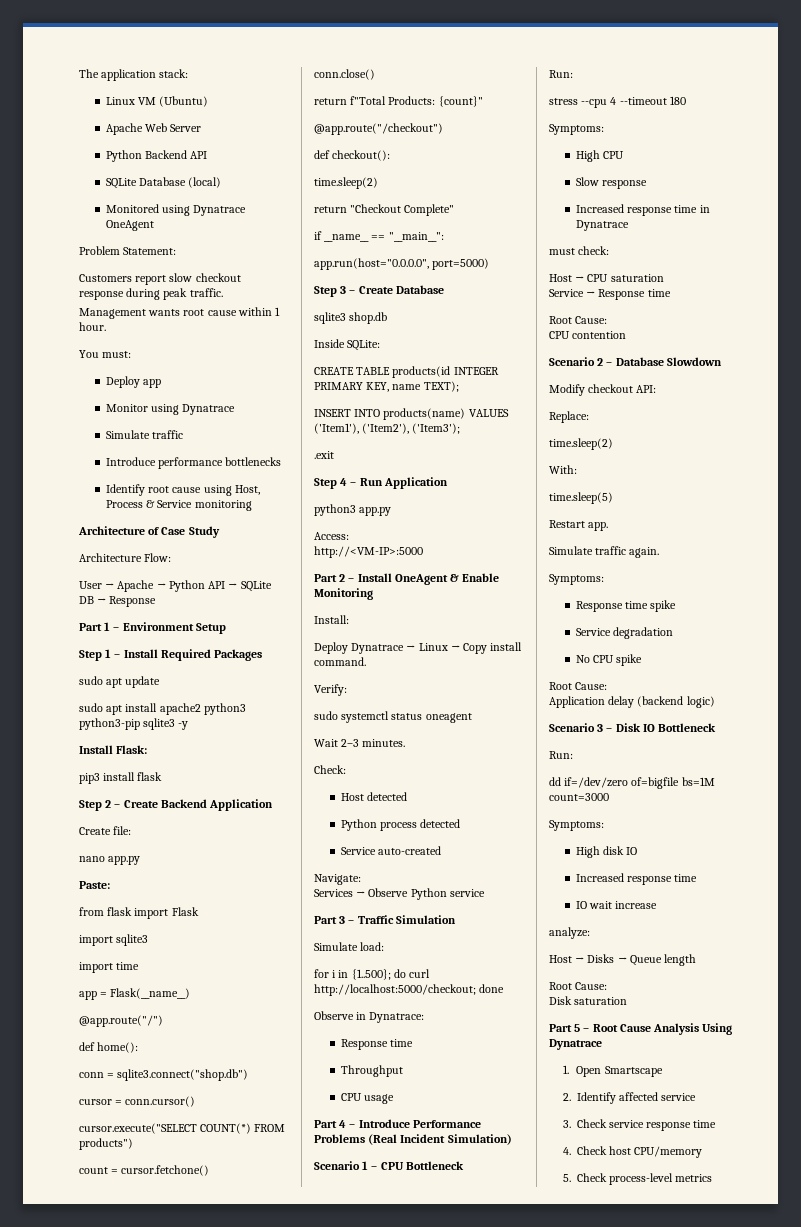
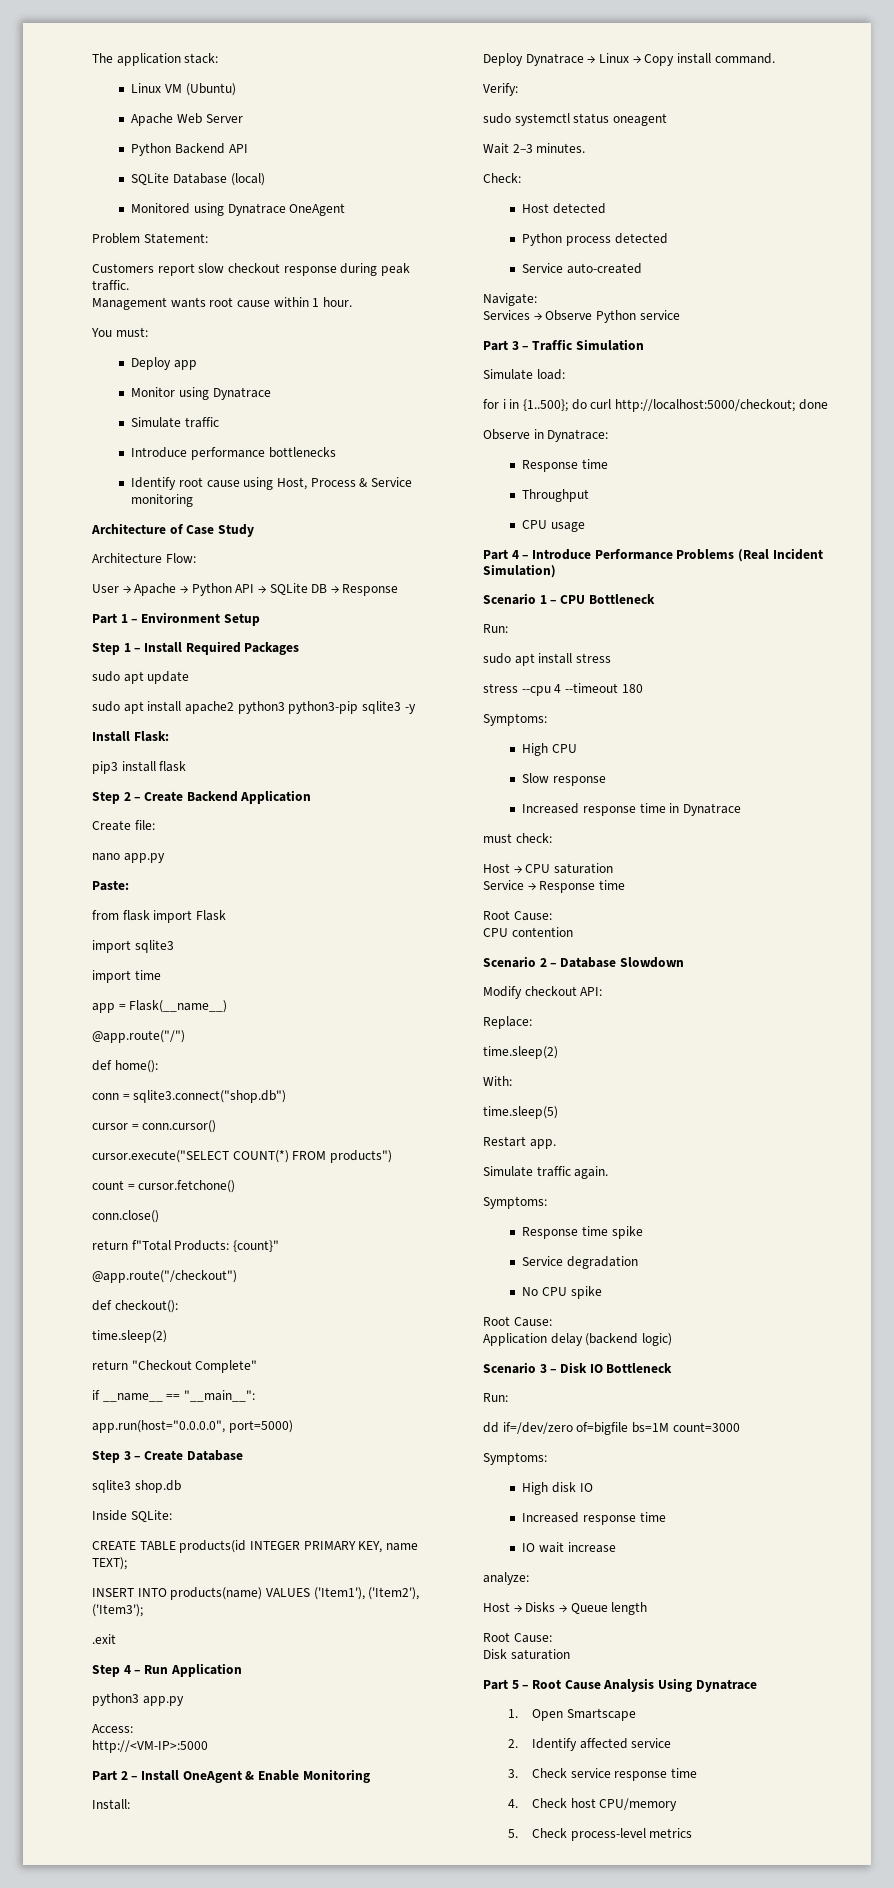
+ sudo apt install stress

